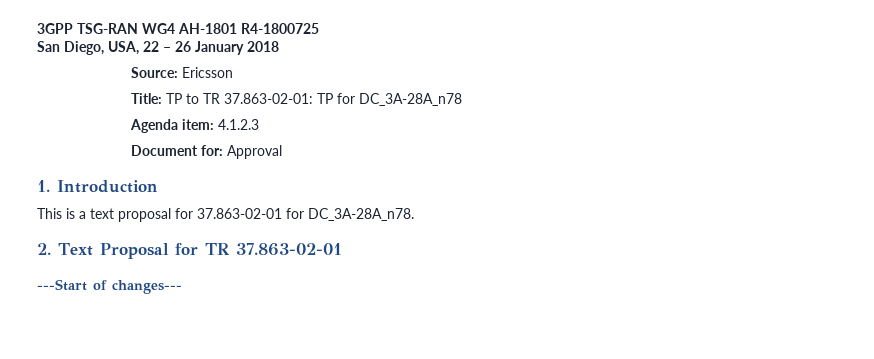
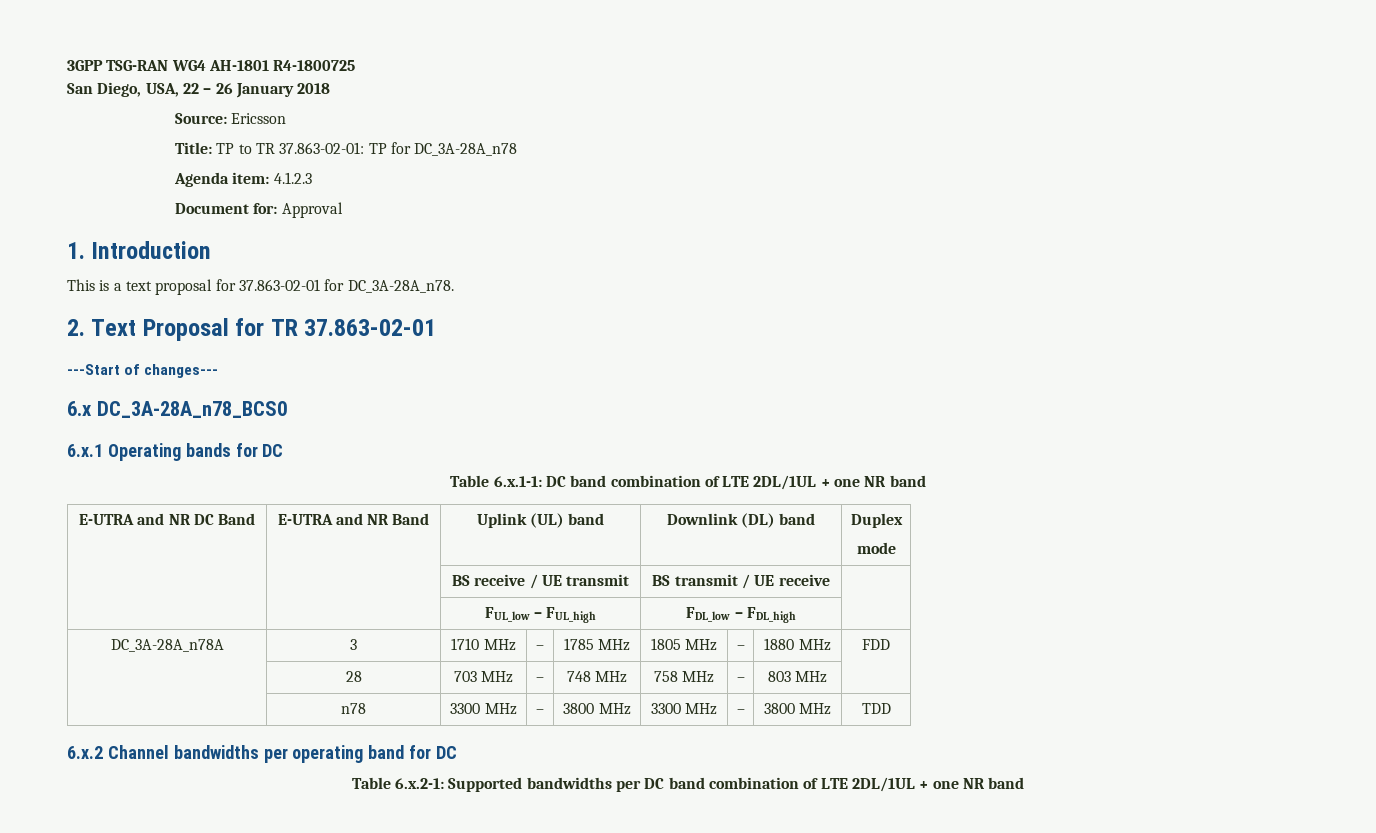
+ 6.x DC_3A-28A_n78_BCS0
+ 6.x.1 Operating bands for DC
+ Table 6.x.1-1: DC band combination of LTE 2DL/1UL + one NR band
+ E-UTRA and NR DC Band | E-UTRA and NR Band | Uplink (UL) band | Downlink (DL) band | Duplex
+ mode
+ | | BS receive / UE transmit | BS transmit / UE receive |
+ | | FUL_low – FUL_high | FDL_low – FDL_high |
+ DC_3A-28A_n78A | 3 | 1710 MHz | – | 1785 MHz | 1805 MHz | – | 1880 MHz | FDD
+ | 28 | 703 MHz | – | 748 MHz | 758 MHz | – | 803 MHz |
+ | n78 | 3300 MHz | – | 3800 MHz | 3300 MHz | – | 3800 MHz | TDD
+ 6.x.2 Channel bandwidths per operating band for DC
+ Table 6.x.2-1: Supported bandwidths per DC band combination of LTE 2DL/1UL + one NR band

